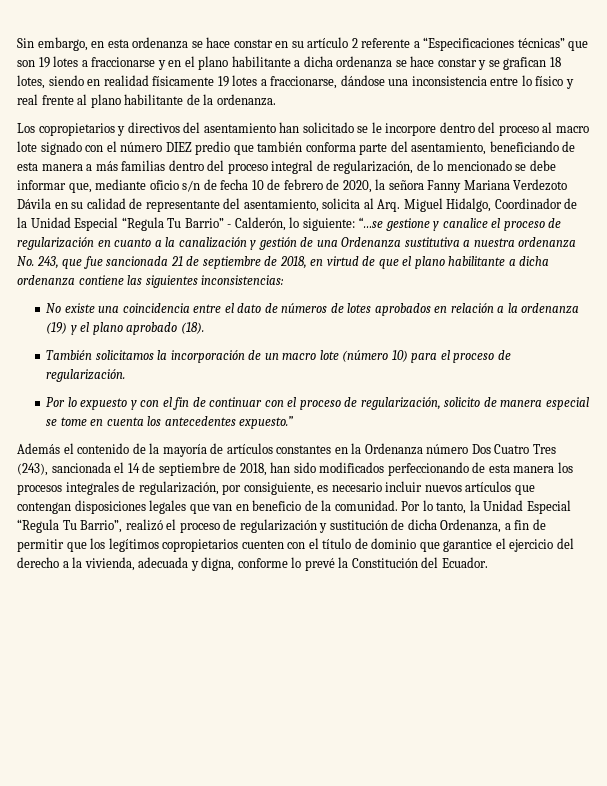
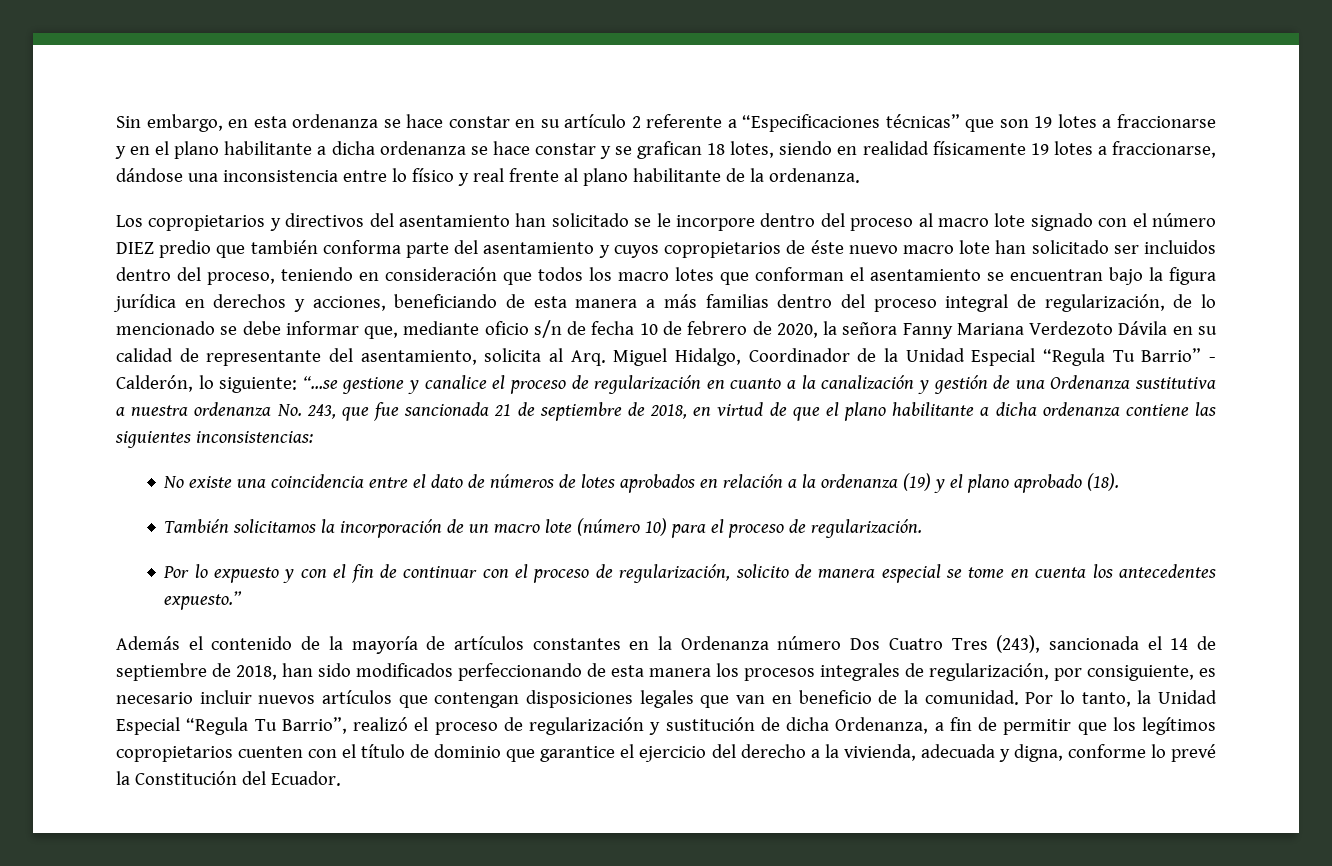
- Los copropietarios y directivos del asentamiento han solicitado se le incorpore dentro del proceso al macro lote signado con el número DIEZ predio que también conforma parte del asentamiento, beneficiando de esta manera a más familias dentro del proceso integral de regularización, de lo mencionado se debe informar que, mediante oficio s/n de fecha 10 de febrero de 2020, la señora Fanny Mariana Verdezoto Dávila en su calidad de representante del asentamiento, solicita al Arq. Miguel Hidalgo, Coordinador de la Unidad Especial “Regula Tu Barrio” - Calderón, lo siguiente:
+ Los copropietarios y directivos del asentamiento han solicitado se le incorpore dentro del proceso al macro lote signado con el número DIEZ predio que también conforma parte del asentamiento y cuyos copropietarios de éste nuevo macro lote han solicitado ser incluidos dentro del proceso, teniendo en consideración que todos los macro lotes que conforman el asentamiento se encuentran bajo la figura jurídica en derechos y acciones, beneficiando de esta manera a más familias dentro del proceso integral de regularización, de lo mencionado se debe informar que, mediante oficio s/n de fecha 10 de febrero de 2020, la señora Fanny Mariana Verdezoto Dávila en su calidad de representante del asentamiento, solicita al Arq. Miguel Hidalgo, Coordinador de la Unidad Especial “Regula Tu Barrio” - Calderón, lo siguiente:

